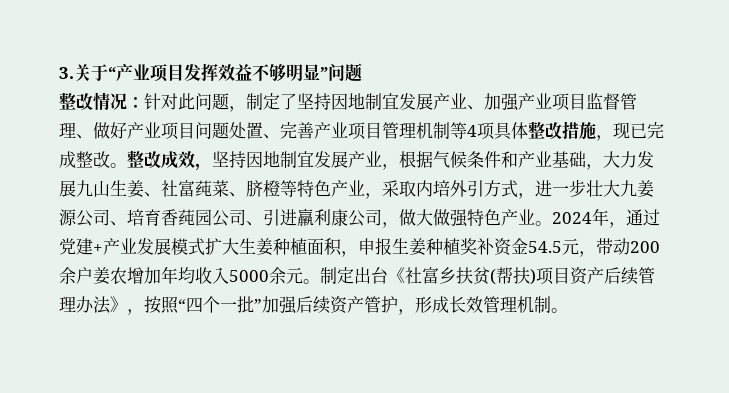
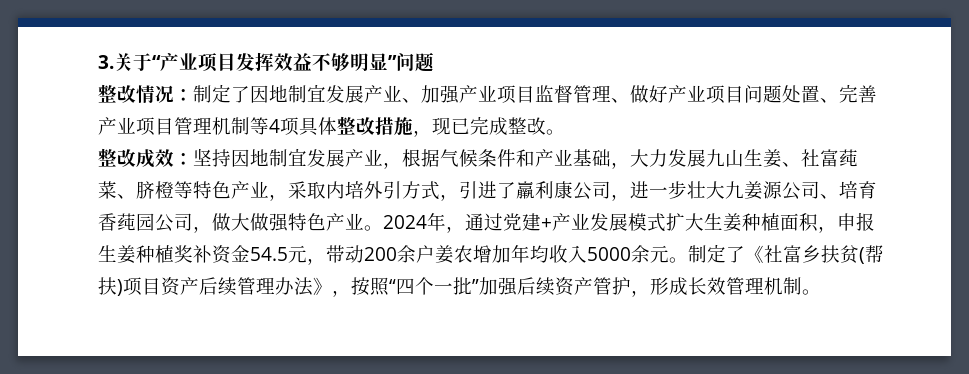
- 针对此问题，制定了坚持因地制宜发展产业、加强产业项目监督管理、做好产业项目问题处置、完善产业项目管理机制等4项具体整改措施，现已完成整改。整改成效，坚持因地制宜发展产业，根据气候条件和产业基础，大力发展九山生姜、社富莼菜、脐橙等特色产业，采取内培外引方式，进一步壮大九姜源公司、培育香莼园公司、引进羸利康公司，做大做强特色产业。
+ 制定了因地制宜发展产业、加强产业项目监督管理、做好产业项目问题处置、完善产业项目管理机制等4项具体整改措施，现已完成整改。
+ 整改成效：坚持因地制宜发展产业，根据气候条件和产业基础，大力发展九山生姜、社富莼菜、脐橙等特色产业，采取内培外引方式，引进了羸利康公司，进一步壮大九姜源公司、培育香莼园公司，做大做强特色产业。
- 制定出台《社富乡扶贫(帮扶)项目资产后续管理办法》，按照“四个一批”加强后续资产管护，形成长效管理机制。
+ 制定了《社富乡扶贫(帮扶)项目资产后续管理办法》，按照“四个一批”加强后续资产管护，形成长效管理机制。

